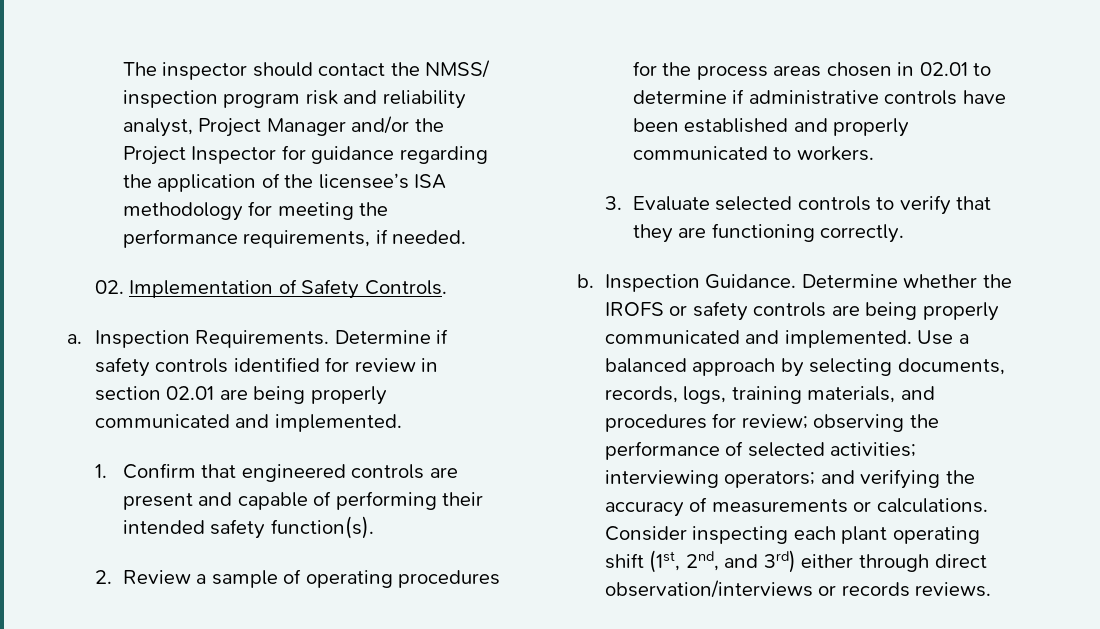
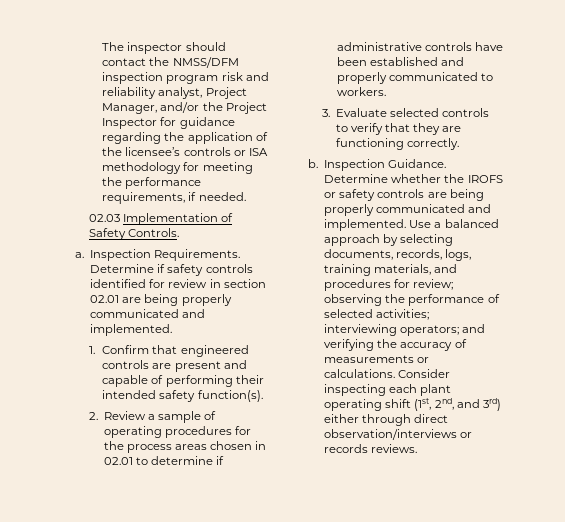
- The inspector should contact the NMSS/ inspection program risk and reliability analyst, Project Manager and/or the Project Inspector for guidance regarding the application of the licensee’s ISA methodology for meeting the performance requirements, if needed.
+ The inspector should contact the NMSS/DFM inspection program risk and reliability analyst, Project Manager, and/or the Project Inspector for guidance regarding the application of the licensee’s controls or ISA methodology for meeting the performance requirements, if needed.
- 02. Implementation of Safety Controls.
+ 02.03 Implementation of Safety Controls.

